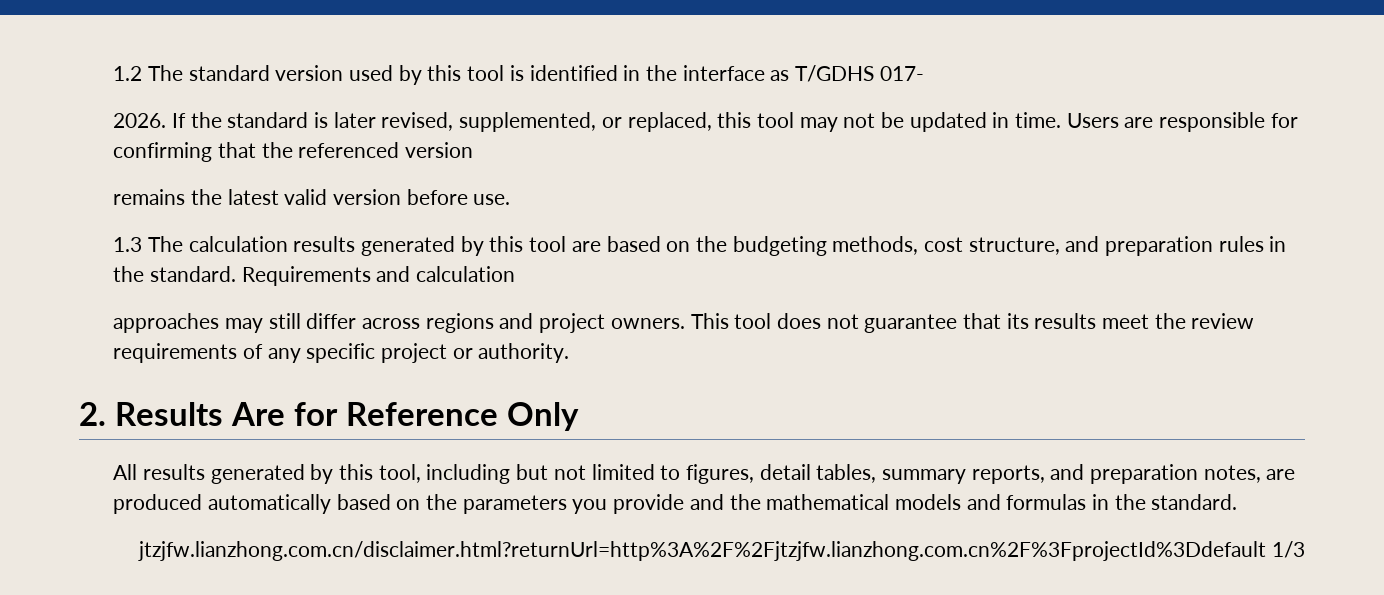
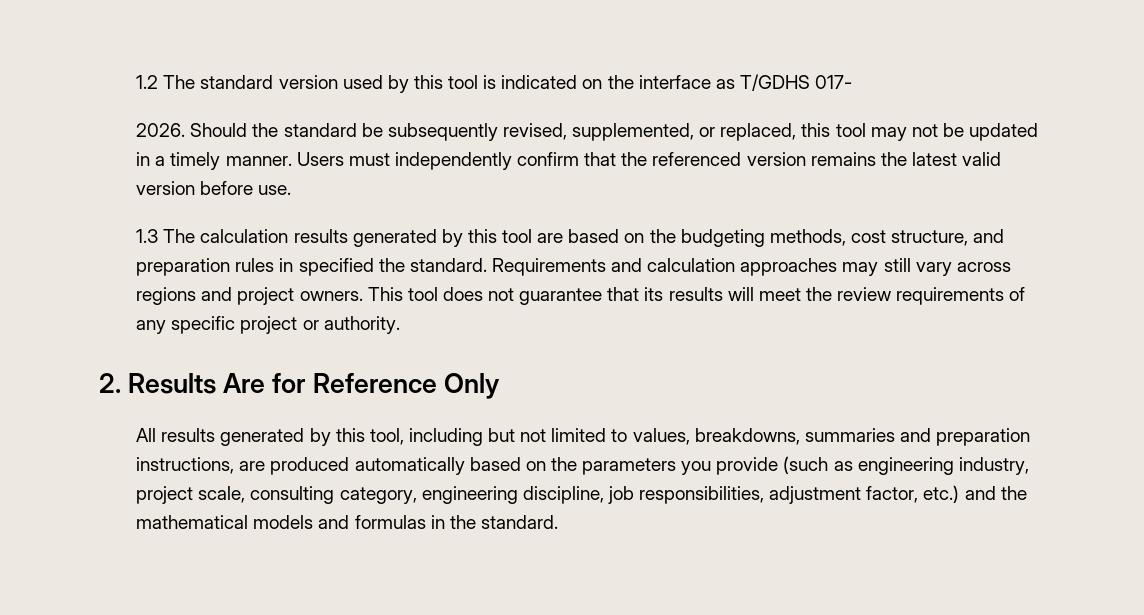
- 1.2 The standard version used by this tool is identified in the interface as T/GDHS 017-
+ 1.2 The standard version used by this tool is indicated on the interface as T/GDHS 017-
- If the standard is later revised, supplemented, or replaced, this tool may not be updated in time. Users are responsible for confirming that the referenced version
- remains the latest valid version before use.
+ Should the standard be subsequently revised, supplemented, or replaced, this tool may not be updated in a timely manner. Users must independently confirm that the referenced version remains the latest valid version before use.
- 1.3 The calculation results generated by this tool are based on the budgeting methods, cost structure, and preparation rules in the standard.
+ 1.3 The calculation results generated by this tool are based on the budgeting methods, cost structure, and preparation rules in specified the standard.
- Requirements and calculation
- approaches may still differ across regions and project owners.
+ Requirements and calculation approaches may still vary across regions and project owners.
- This tool does not guarantee that its results meet the review requirements of any specific project or authority.
+ This tool does not guarantee that its results will meet the review requirements of any specific project or authority.
- All results generated by this tool, including but not limited to figures, detail tables, summary reports, and preparation notes, are produced automatically based on the parameters you provide and the mathematical models and formulas in the standard.
+ All results generated by this tool, including but not limited to values, breakdowns, summaries and preparation instructions, are produced automatically based on the parameters you provide (such as engineering industry, project scale, consulting category, engineering discipline, job responsibilities, adjustment factor, etc.) and the mathematical models and formulas in the standard.
- jtzjfw.lianzhong.com.cn/disclaimer.html?returnUrl=http%3A%2F%2Fjtzjfw.lianzhong.com.cn%2F%3FprojectId%3Ddefault 1/3

